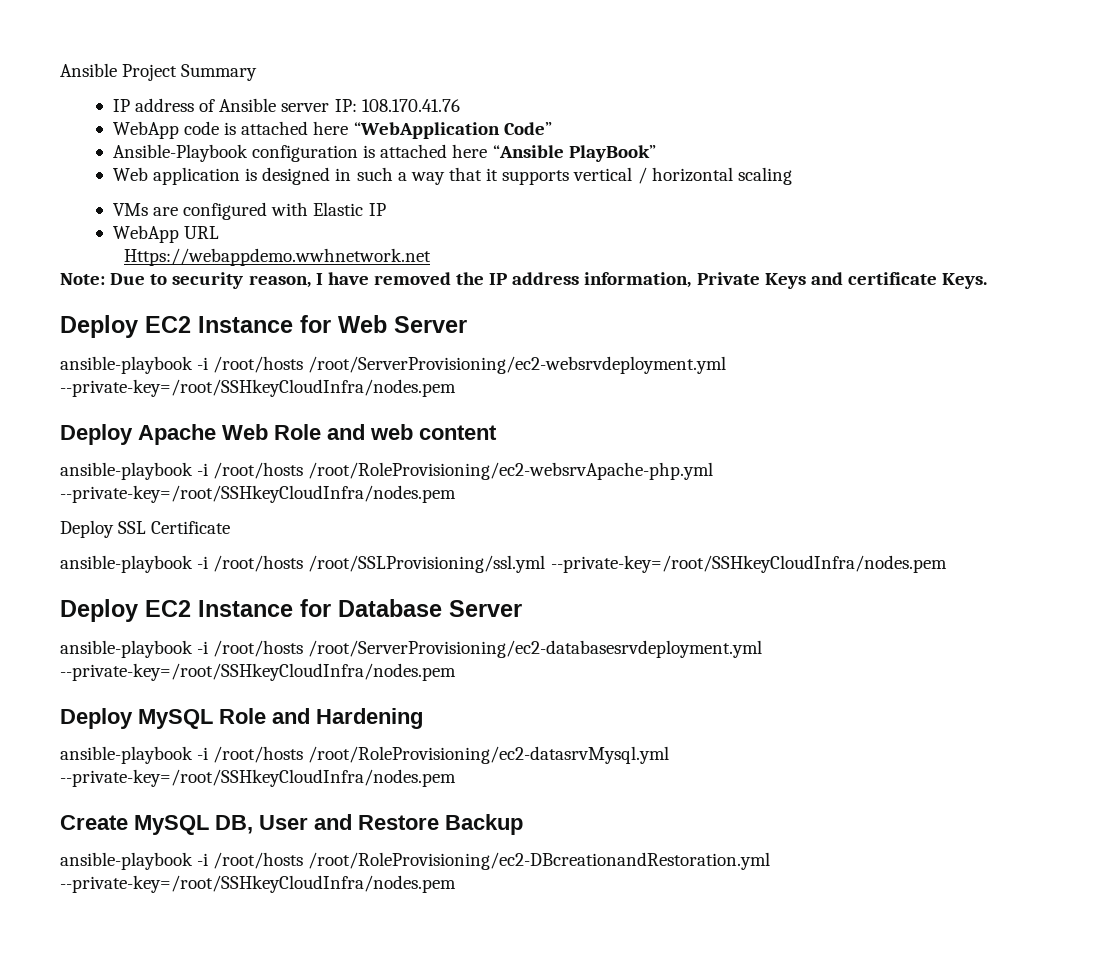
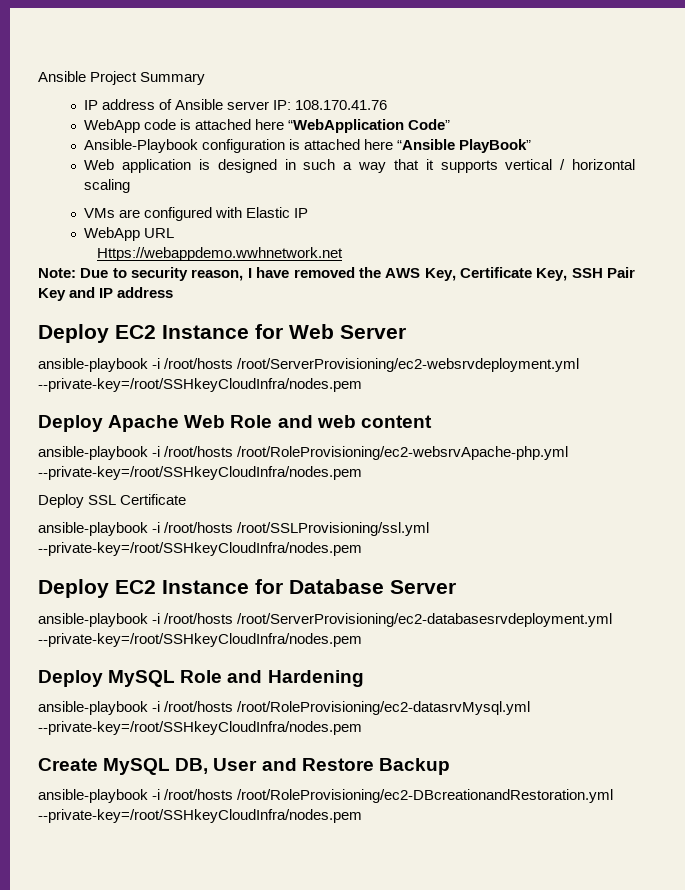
- Note: Due to security reason, I have removed the IP address information, Private Keys and certificate Keys.
+ Note: Due to security reason, I have removed the AWS Key, Certificate Key, SSH Pair Key and IP address

